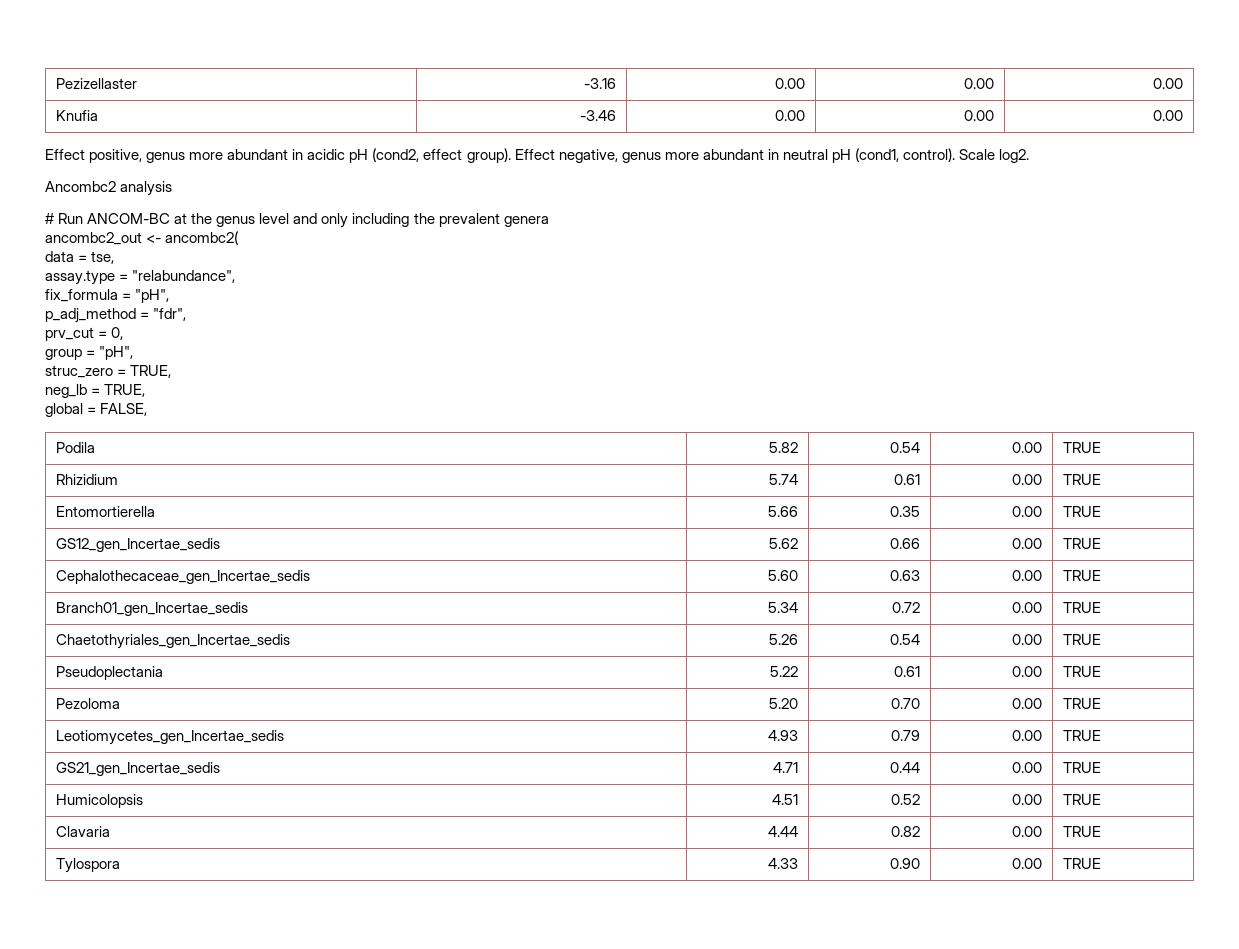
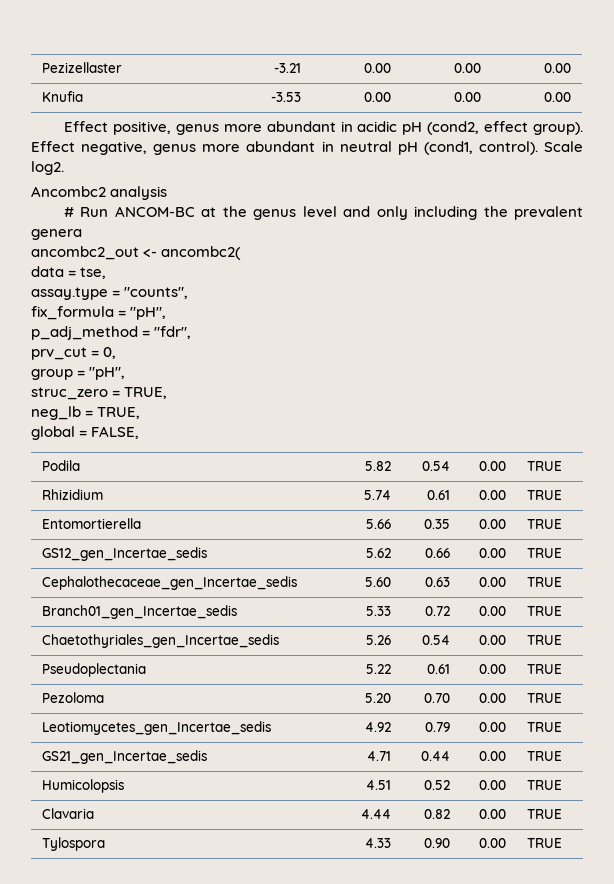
- Pezizellaster | -3.16 | 0.00 | 0.00 | 0.00
+ Pezizellaster | -3.21 | 0.00 | 0.00 | 0.00
- Knufia | -3.46 | 0.00 | 0.00 | 0.00
+ Knufia | -3.53 | 0.00 | 0.00 | 0.00
- assay.type = "relabundance",
+ assay.type = "counts",
- Branch01_gen_Incertae_sedis | 5.34 | 0.72 | 0.00 | TRUE
+ Branch01_gen_Incertae_sedis | 5.33 | 0.72 | 0.00 | TRUE
- Leotiomycetes_gen_Incertae_sedis | 4.93 | 0.79 | 0.00 | TRUE
+ Leotiomycetes_gen_Incertae_sedis | 4.92 | 0.79 | 0.00 | TRUE

